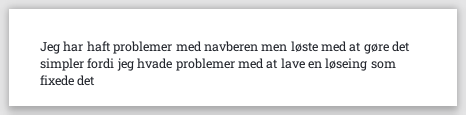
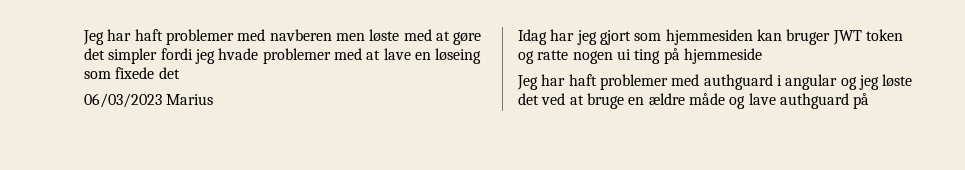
+ 06/03/2023 Marius
+ Idag har jeg gjort som hjemmesiden kan bruger JWT token og ratte nogen ui ting på hjemmeside
+ Jeg har haft problemer med authguard i angular og jeg løste det ved at bruge en ældre måde og lave authguard på

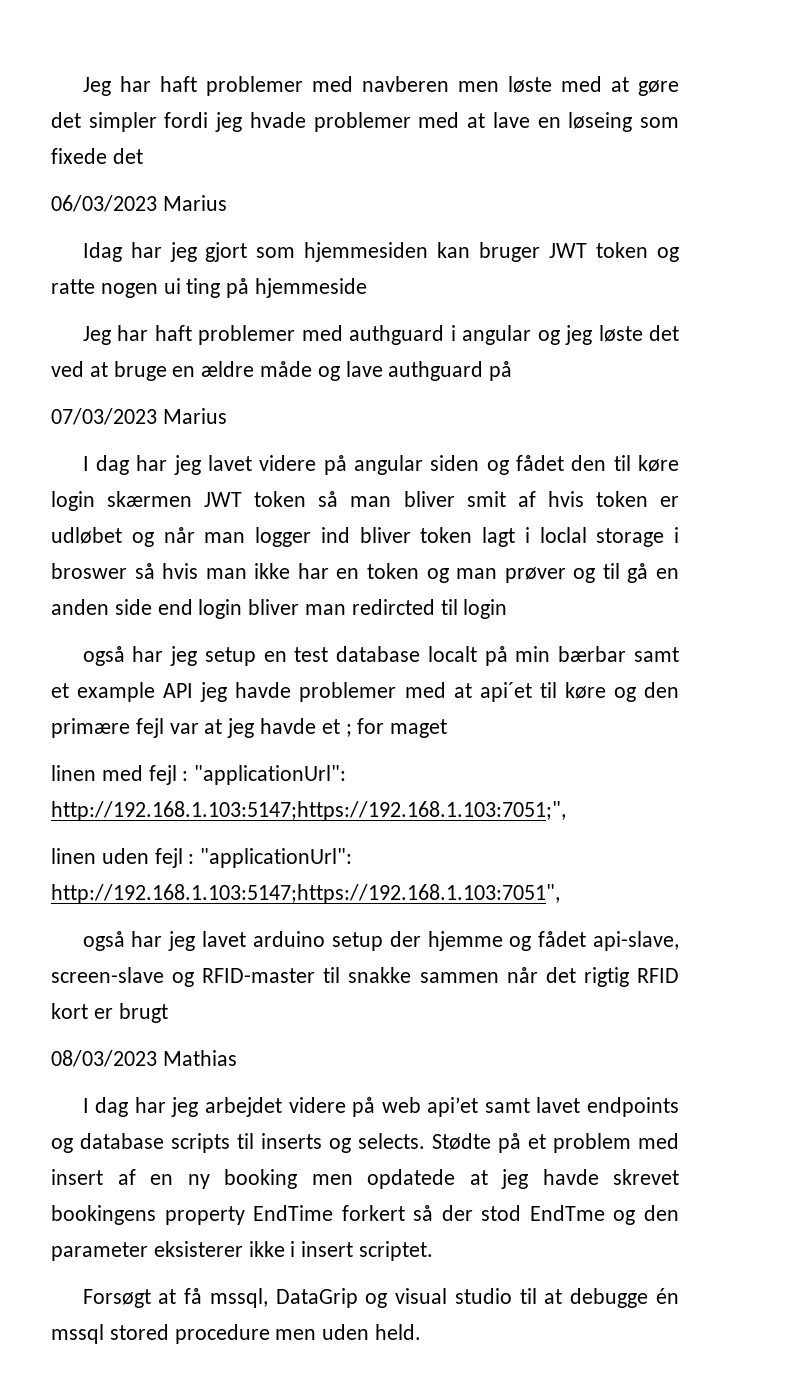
+ 07/03/2023 Marius
+ I dag har jeg lavet videre på angular siden og fådet den til køre login skærmen JWT token så man bliver smit af hvis token er udløbet og når man logger ind bliver token lagt i loclal storage i broswer så hvis man ikke har en token og man prøver og til gå en anden side end login bliver man redircted til login
+ også har jeg setup en test database localt på min bærbar samt et example API jeg havde problemer med at api´et til køre og den primære fejl var at jeg havde et ; for maget
+ linen med fejl : "applicationUrl": http://192.168.1.103:5147;https://192.168.1.103:7051;",
+ linen uden fejl : "applicationUrl": http://192.168.1.103:5147;https://192.168.1.103:7051",
+ også har jeg lavet arduino setup der hjemme og fådet api-slave, screen-slave og RFID-master til snakke sammen når det rigtig RFID kort er brugt
+ 08/03/2023 Mathias
+ I dag har jeg arbejdet videre på web api’et samt lavet endpoints og database scripts til inserts og selects. Stødte på et problem med insert af en ny booking men opdatede at jeg havde skrevet bookingens property EndTime forkert så der stod EndTme og den parameter eksisterer ikke i insert scriptet.
+ Forsøgt at få mssql, DataGrip og visual studio til at debugge én mssql stored procedure men uden held.

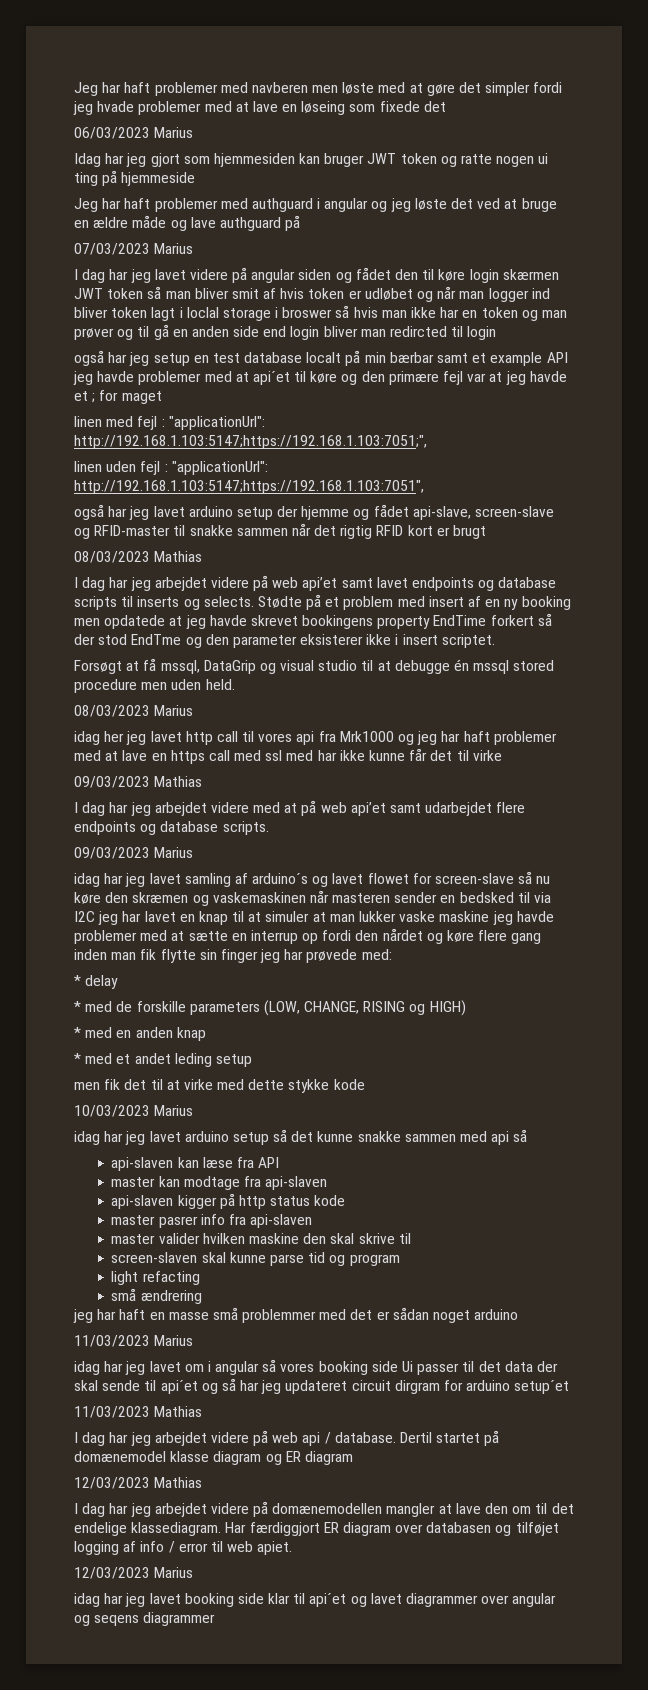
+ 08/03/2023 Marius
+ idag her jeg lavet http call til vores api fra Mrk1000 og jeg har haft problemer med at lave en https call med ssl med har ikke kunne får det til virke
+ 09/03/2023 Mathias
+ I dag har jeg arbejdet videre med at på web api’et samt udarbejdet flere endpoints og database scripts.
+ 09/03/2023 Marius
+ idag har jeg lavet samling af arduino´s og lavet flowet for screen-slave så nu køre den skræmen og vaskemaskinen når masteren sender en bedsked til via I2C jeg har lavet en knap til at simuler at man lukker vaske maskine jeg havde problemer med at sætte en interrup op fordi den nårdet og køre flere gang inden man fik flytte sin finger jeg har prøvede med:
+ * delay
+ * med de forskille parameters (LOW, CHANGE, RISING og HIGH)
+ * med en anden knap
+ * med et andet leding setup
+ men fik det til at virke med dette stykke kode
+ 10/03/2023 Marius
+ idag har jeg lavet arduino setup så det kunne snakke sammen med api så
+ api-slaven kan læse fra API
+ master kan modtage fra api-slaven
+ api-slaven kigger på http status kode
+ master pasrer info fra api-slaven
+ master valider hvilken maskine den skal skrive til
+ screen-slaven skal kunne parse tid og program
+ light refacting
+ små ændrering
+ jeg har haft en masse små problemmer med det er sådan noget arduino
+ 11/03/2023 Marius
+ idag har jeg lavet om i angular så vores booking side Ui passer til det data der skal sende til api´et og så har jeg updateret circuit dirgram for arduino setup´et
+ 11/03/2023 Mathias
+ I dag har jeg arbejdet videre på web api / database. Dertil startet på domænemodel klasse diagram og ER diagram
+ 12/03/2023 Mathias
+ I dag har jeg arbejdet videre på domænemodellen mangler at lave den om til det endelige klassediagram. Har færdiggjort ER diagram over databasen og tilføjet logging af info / error til web apiet.
+ 12/03/2023 Marius
+ idag har jeg lavet booking side klar til api´et og lavet diagrammer over angular og seqens diagrammer

